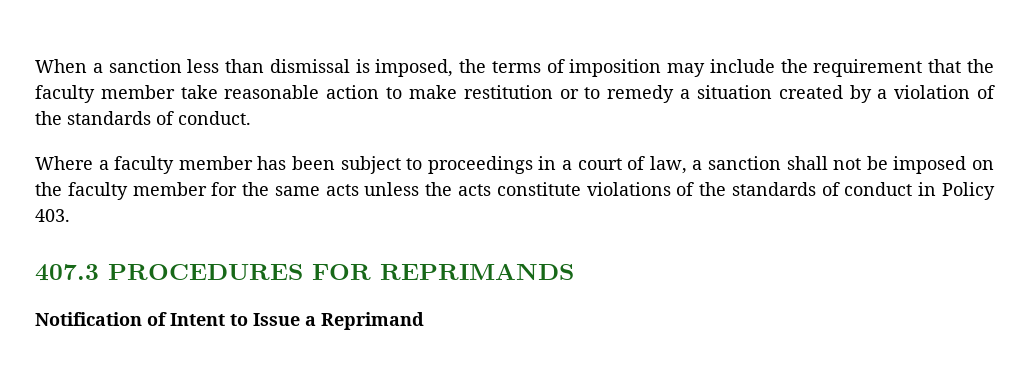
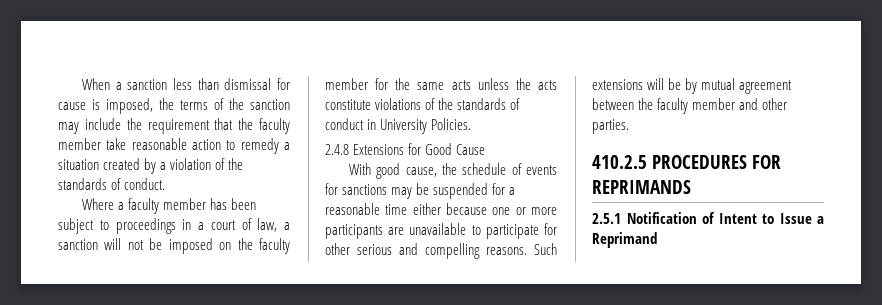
- When a sanction less than dismissal is imposed, the terms of imposition may include the requirement that the faculty member take reasonable action to make restitution or to remedy a situation created by a violation of the standards of conduct.
+ When a sanction less than dismissal for cause is imposed, the terms of the sanction may include the requirement that the faculty member take reasonable action to remedy a situation created by a violation of the standards of conduct.
- Where a faculty member has been subject to proceedings in a court of law, a sanction shall not be imposed on the faculty member for the same acts unless the acts constitute violations of the standards of conduct in Policy 403.
- 407.3 PROCEDURES FOR REPRIMANDS
+ Where a faculty member has been subject to proceedings in a court of law, a sanction will not be imposed on the faculty member for the same acts unless the acts constitute violations of the standards of conduct in University Policies.
+ 2.4.8 Extensions for Good Cause
+ With good cause, the schedule of events for sanctions may be suspended for a reasonable time either because one or more participants are unavailable to participate for other serious and compelling reasons. Such extensions will be by mutual agreement between the faculty member and other parties.
+ 410.2.5 PROCEDURES FOR REPRIMANDS
- Notification of Intent to Issue a Reprimand
+ 2.5.1 Notification of Intent to Issue a Reprimand

